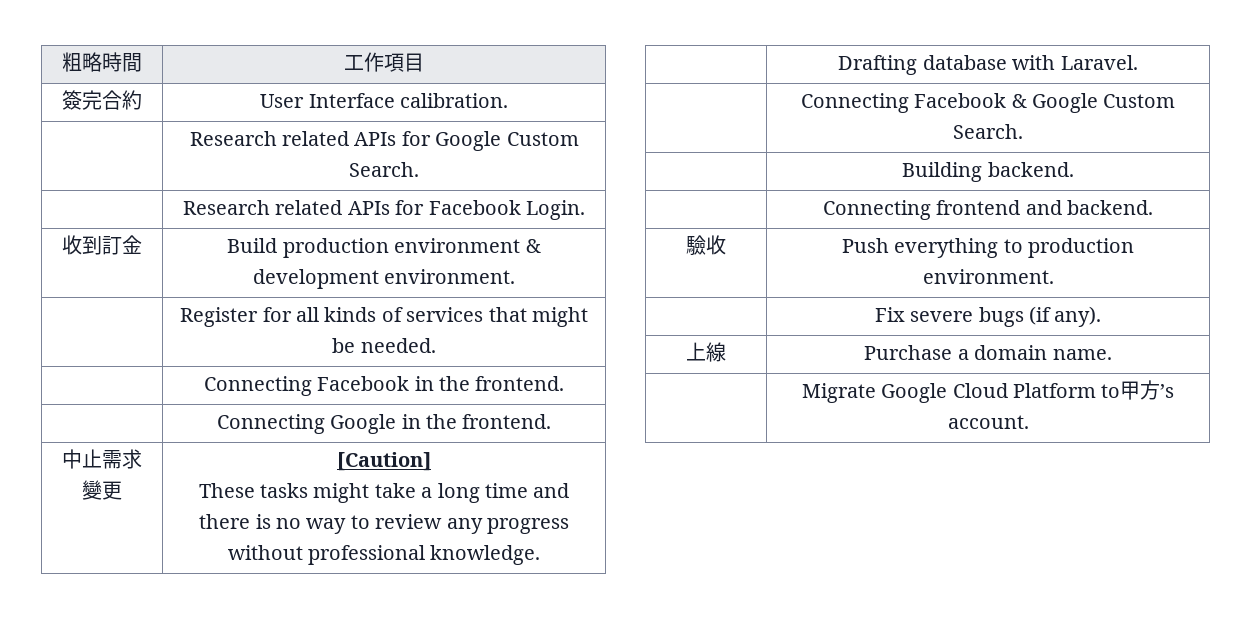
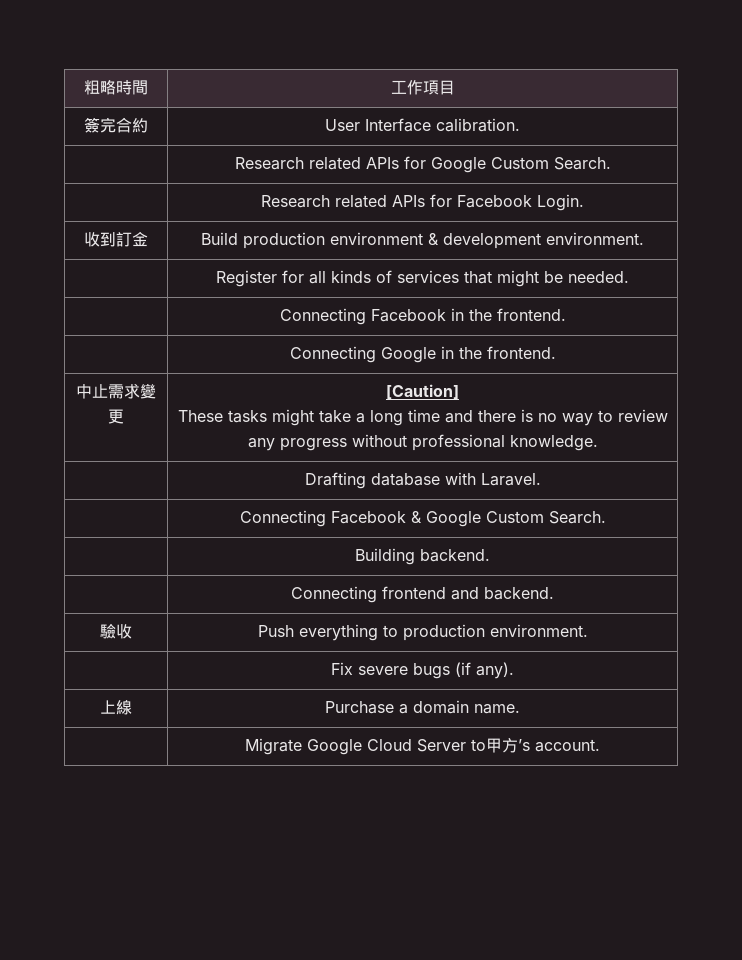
- | Migrate Google Cloud Platform to甲方’s account.
+ | Migrate Google Cloud Server to甲方’s account.

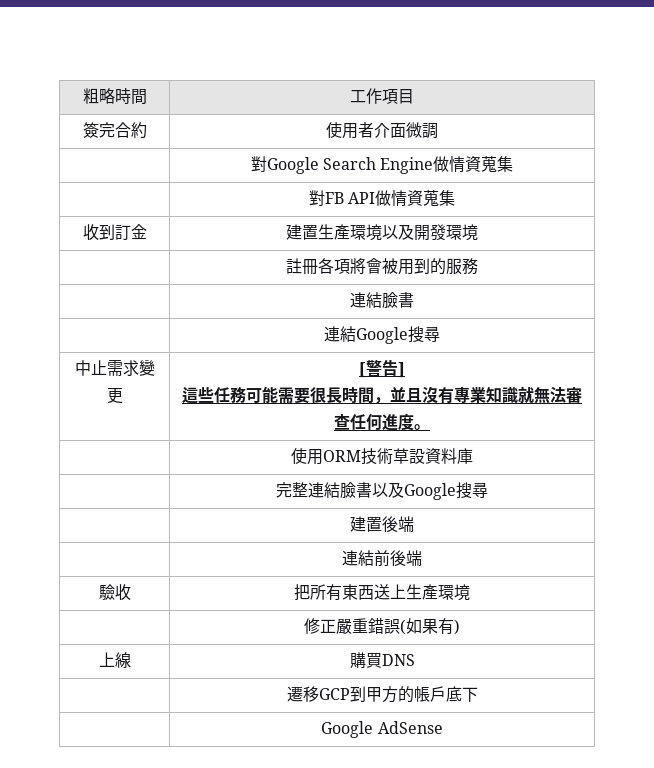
- 簽完合約 | User Interface calibration.
- | Research related APIs for Google Custom Search.
- | Research related APIs for Facebook Login.
- 收到訂金 | Build production environment & development environment.
- | Register for all kinds of services that might be needed.
- | Connecting Facebook in the frontend.
- | Connecting Google in the frontend.
- 中止需求變更 | [Caution]
- These tasks might take a long time and there is no way to review any progress without professional knowledge.
- | Drafting database with Laravel.
- | Connecting Facebook & Google Custom Search.
- | Building backend.
- | Connecting frontend and backend.
- 驗收 | Push everything to production environment.
- | Fix severe bugs (if any).
- 上線 | Purchase a domain name.
- | Migrate Google Cloud Server to甲方’s account.
+ 簽完合約 | 使用者介面微調
+ | 對Google Search Engine做情資蒐集
+ | 對FB API做情資蒐集
+ 收到訂金 | 建置生產環境以及開發環境
+ | 註冊各項將會被用到的服務
+ | 連結臉書
+ | 連結Google搜尋
+ 中止需求變更 | [警告]
+ 這些任務可能需要很長時間，並且沒有專業知識就無法審查任何進度。
+ | 使用ORM技術草設資料庫
+ | 完整連結臉書以及Google搜尋
+ | 建置後端
+ | 連結前後端
+ 驗收 | 把所有東西送上生產環境
+ | 修正嚴重錯誤(如果有)
+ 上線 | 購買DNS
+ | 遷移GCP到甲方的帳戶底下
+ | Google AdSense

